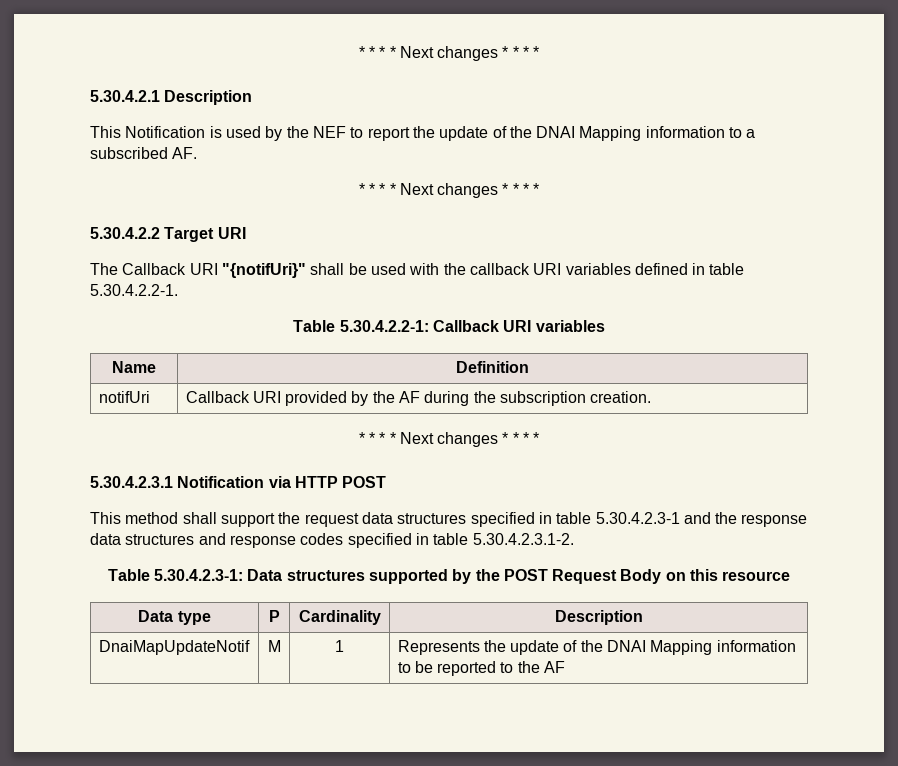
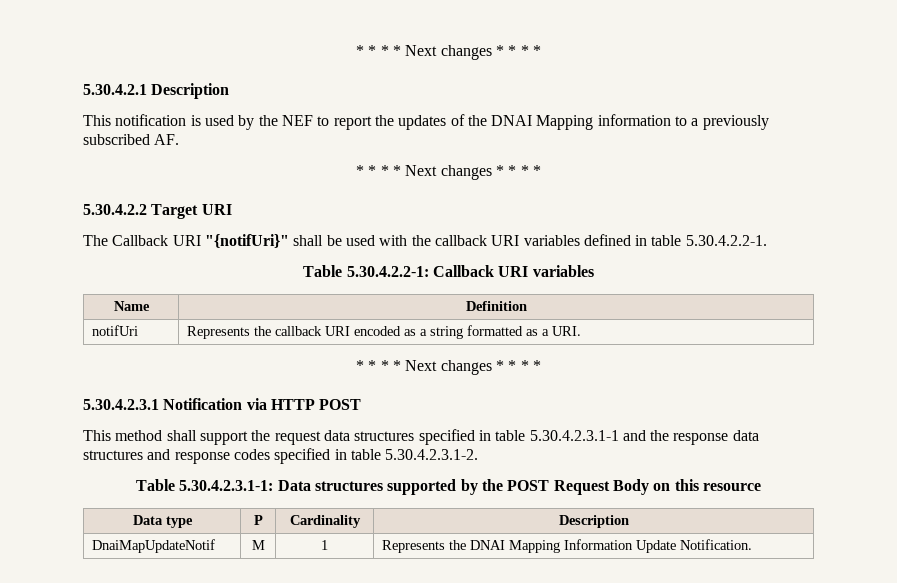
- This Notification is used by the NEF to report the update of the DNAI Mapping information to a subscribed AF.
+ This notification is used by the NEF to report the updates of the DNAI Mapping information to a previously subscribed AF.
- notifUri | Callback URI provided by the AF during the subscription creation.
+ notifUri | Represents the callback URI encoded as a string formatted as a URI.
- This method shall support the request data structures specified in table 5.30.4.2.3-1 and the response data structures and response codes specified in table 5.30.4.2.3.1-2.
+ This method shall support the request data structures specified in table 5.30.4.2.3.1-1 and the response data structures and response codes specified in table 5.30.4.2.3.1-2.
- Table 5.30.4.2.3-1: Data structures supported by the POST Request Body on this resource
+ Table 5.30.4.2.3.1-1: Data structures supported by the POST Request Body on this resource
- DnaiMapUpdateNotif | M | 1 | Represents the update of the DNAI Mapping information to be reported to the AF
+ DnaiMapUpdateNotif | M | 1 | Represents the DNAI Mapping Information Update Notification.

